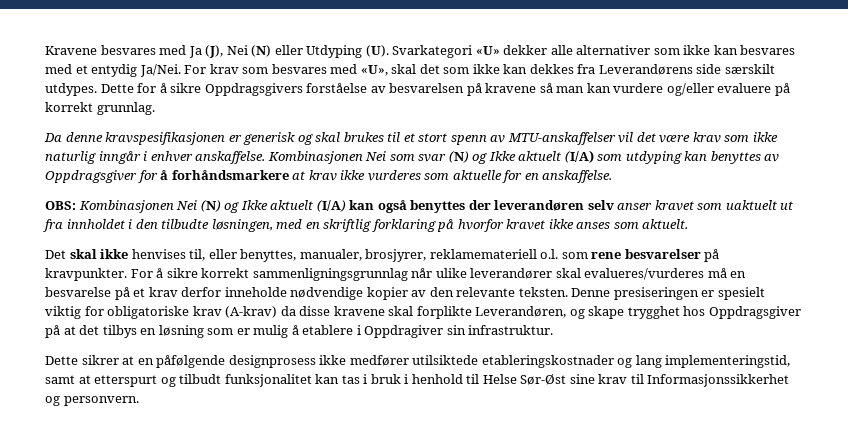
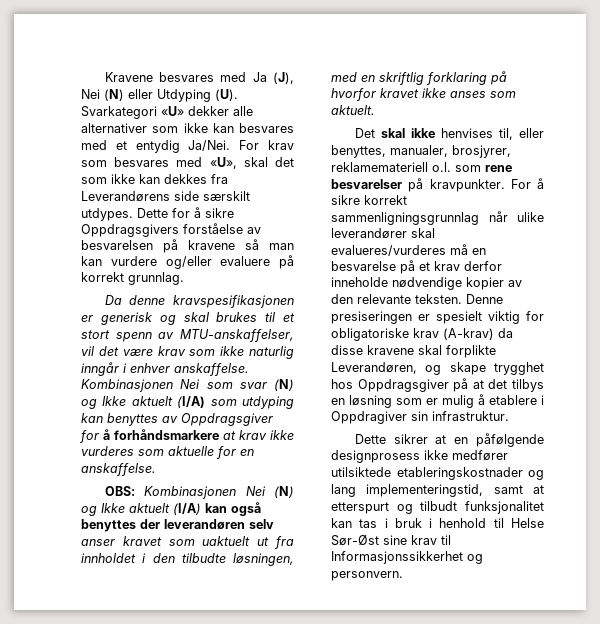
- Da denne kravspesifikasjonen er generisk og skal brukes til et stort spenn av MTU-anskaffelser vil det være krav som ikke naturlig inngår i enhver anskaffelse.
+ Da denne kravspesifikasjonen er generisk og skal brukes til et stort spenn av MTU-anskaffelser, vil det være krav som ikke naturlig inngår i enhver anskaffelse.

